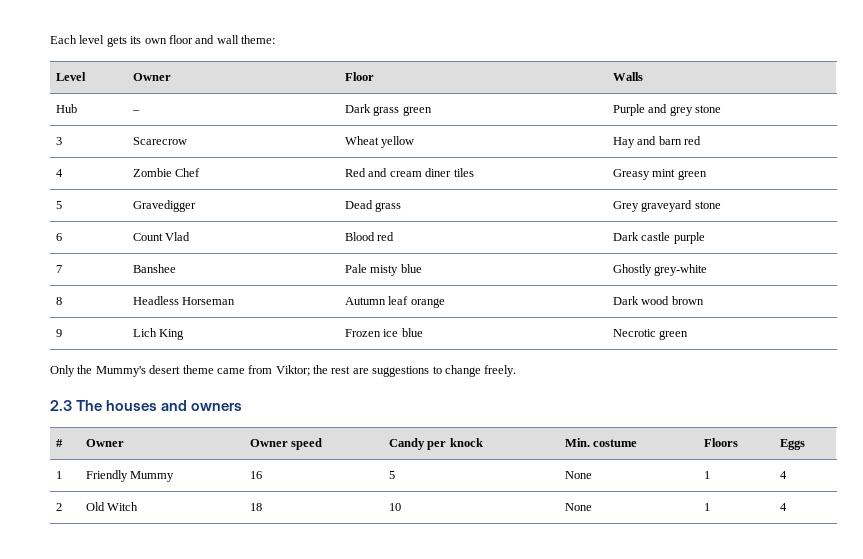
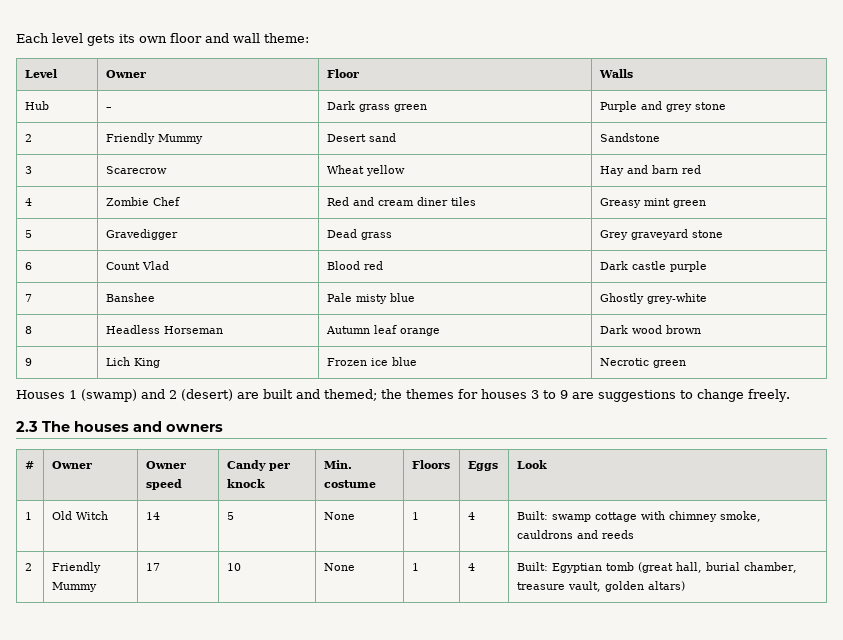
+ 2 | Friendly Mummy | Desert sand | Sandstone
- Only the Mummy's desert theme came from Viktor; the rest are suggestions to change freely.
+ Houses 1 (swamp) and 2 (desert) are built and themed; the themes for houses 3 to 9 are suggestions to change freely.
- # | Owner | Owner speed | Candy per knock | Min. costume | Floors | Eggs
- 1 | Friendly Mummy | 16 | 5 | None | 1 | 4
- 2 | Old Witch | 18 | 10 | None | 1 | 4
+ # | Owner | Owner speed | Candy per knock | Min. costume | Floors | Eggs | Look
+ 1 | Old Witch | 14 | 5 | None | 1 | 4 | Built: swamp cottage with chimney smoke, cauldrons and reeds
+ 2 | Friendly Mummy | 17 | 10 | None | 1 | 4 | Built: Egyptian tomb (great hall, burial chamber, treasure vault, golden altars)

